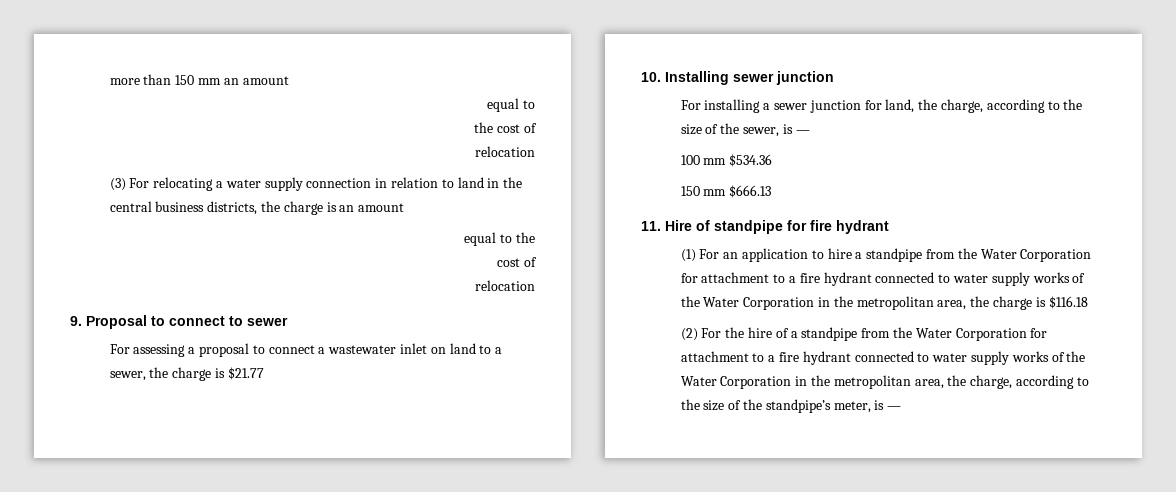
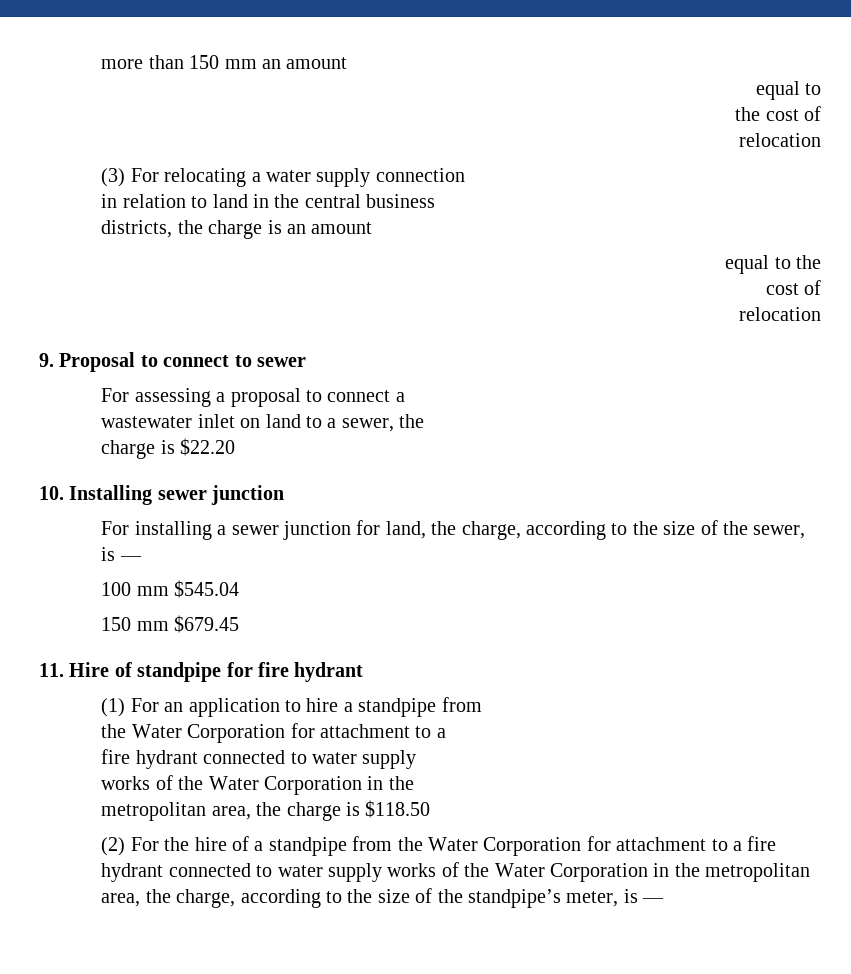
- (3) For relocating a water supply connection in relation to land in the central business districts, the charge is an amount
+ (3) For relocating a water supply connection
+ in relation to land in the central business
+ districts, the charge is an amount
- For assessing a proposal to connect a wastewater inlet on land to a sewer, the charge is $21.77
+ For assessing a proposal to connect a
+ wastewater inlet on land to a sewer, the
+ charge is $22.20
- 100 mm $534.36
- 150 mm $666.13
+ 100 mm $545.04
+ 150 mm $679.45
- (1) For an application to hire a standpipe from the Water Corporation for attachment to a fire hydrant connected to water supply works of the Water Corporation in the metropolitan area, the charge is $116.18
+ (1) For an application to hire a standpipe from
+ the Water Corporation for attachment to a
+ fire hydrant connected to water supply
+ works of the Water Corporation in the
+ metropolitan area, the charge is $118.50

